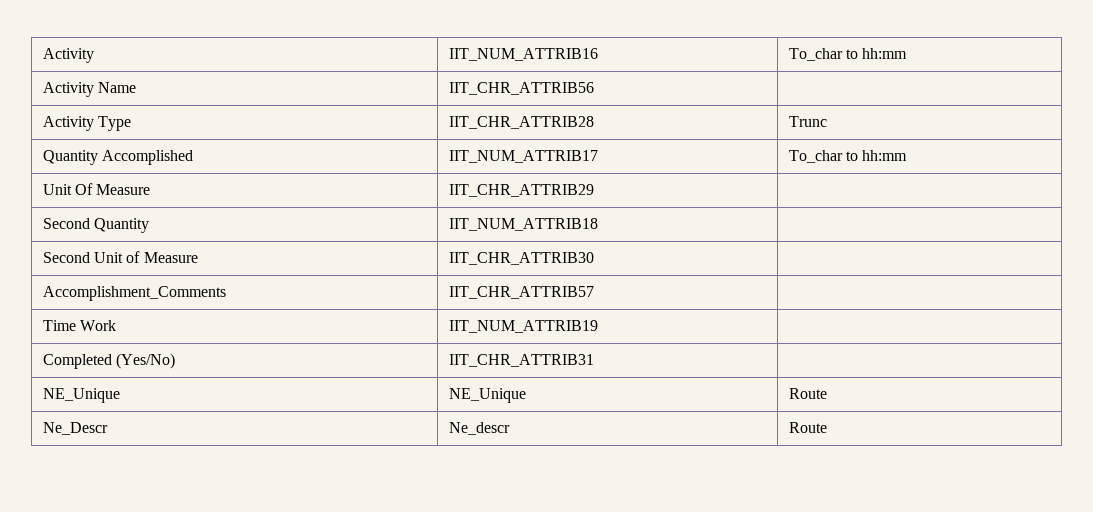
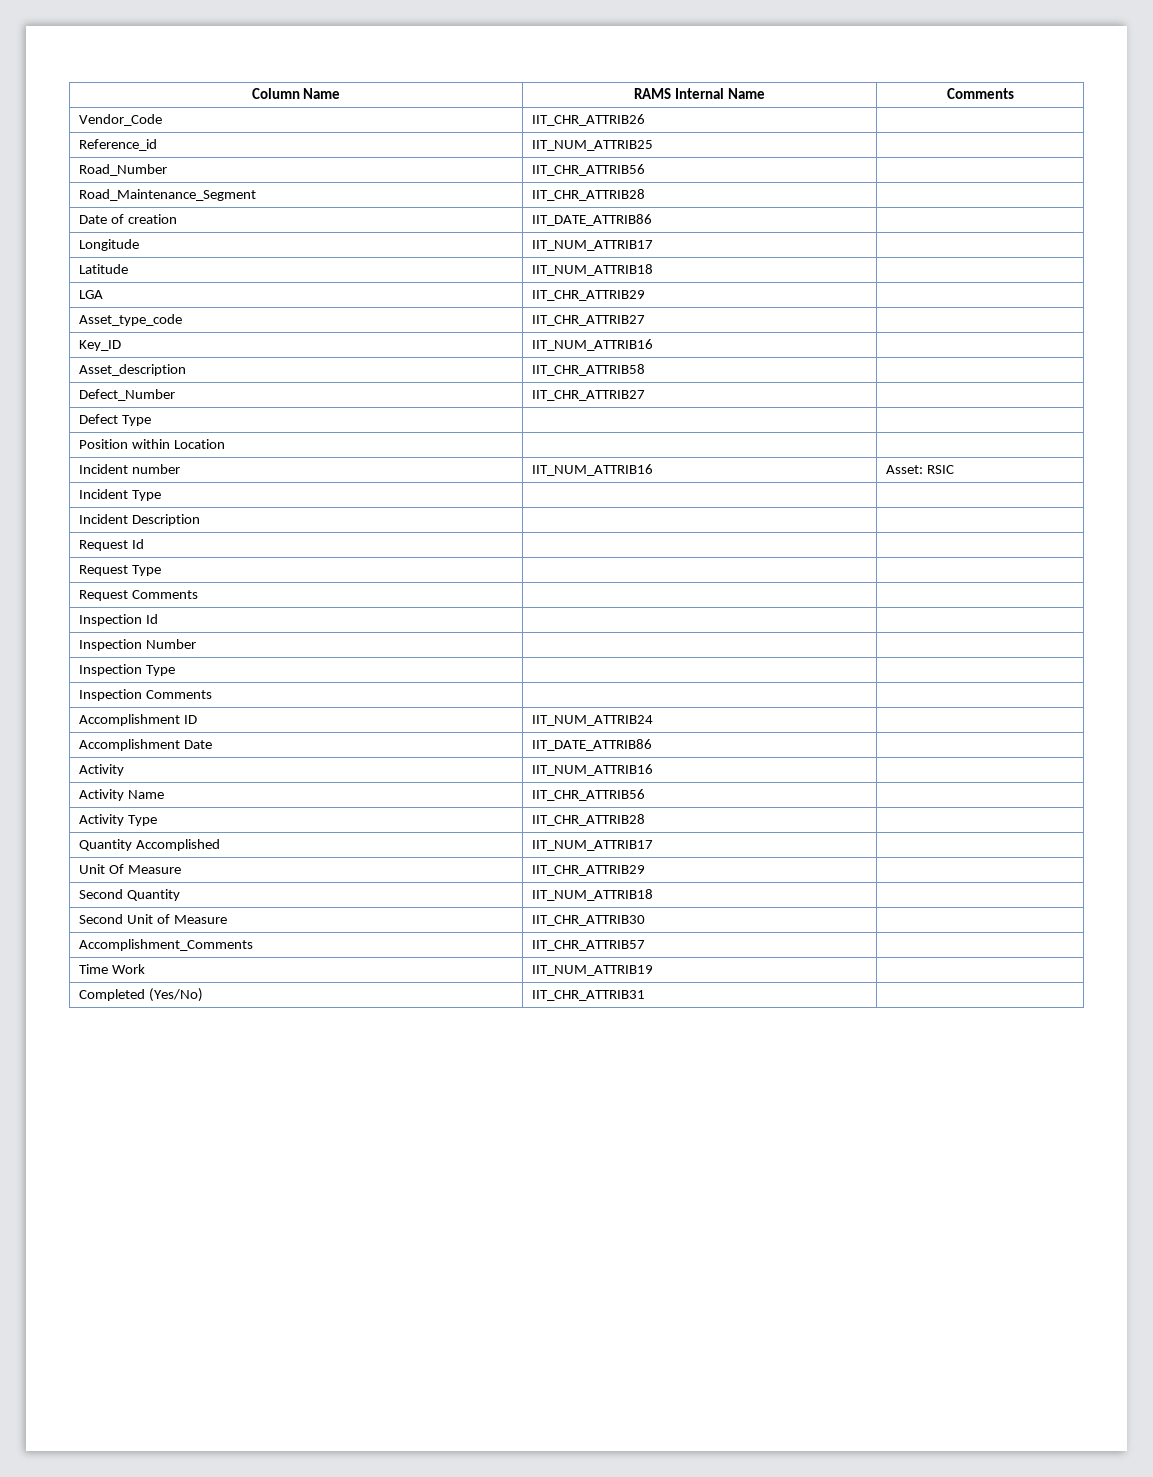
+ Column Name | RAMS Internal Name | Comments
+ Vendor_Code | IIT_CHR_ATTRIB26 |
+ Reference_id | IIT_NUM_ATTRIB25 |
+ Road_Number | IIT_CHR_ATTRIB56 |
+ Road_Maintenance_Segment | IIT_CHR_ATTRIB28 |
+ Date of creation | IIT_DATE_ATTRIB86 |
+ Longitude | IIT_NUM_ATTRIB17 |
+ Latitude | IIT_NUM_ATTRIB18 |
+ LGA | IIT_CHR_ATTRIB29 |
+ Asset_type_code | IIT_CHR_ATTRIB27 |
+ Key_ID | IIT_NUM_ATTRIB16 |
+ Asset_description | IIT_CHR_ATTRIB58 |
+ Defect_Number | IIT_CHR_ATTRIB27 |
+ Defect Type | |
+ Position within Location | |
+ Incident number | IIT_NUM_ATTRIB16 | Asset: RSIC
+ Incident Type | |
+ Incident Description | |
+ Request Id | |
+ Request Type | |
+ Request Comments | |
+ Inspection Id | |
+ Inspection Number | |
+ Inspection Type | |
+ Inspection Comments | |
+ Accomplishment ID | IIT_NUM_ATTRIB24 |
+ Accomplishment Date | IIT_DATE_ATTRIB86 |
- Activity | IIT_NUM_ATTRIB16 | To_char to hh:mm
+ Activity | IIT_NUM_ATTRIB16 |
- Activity Type | IIT_CHR_ATTRIB28 | Trunc
+ Activity Type | IIT_CHR_ATTRIB28 |
- Quantity Accomplished | IIT_NUM_ATTRIB17 | To_char to hh:mm
+ Quantity Accomplished | IIT_NUM_ATTRIB17 |
- NE_Unique | NE_Unique | Route
- Ne_Descr | Ne_descr | Route

